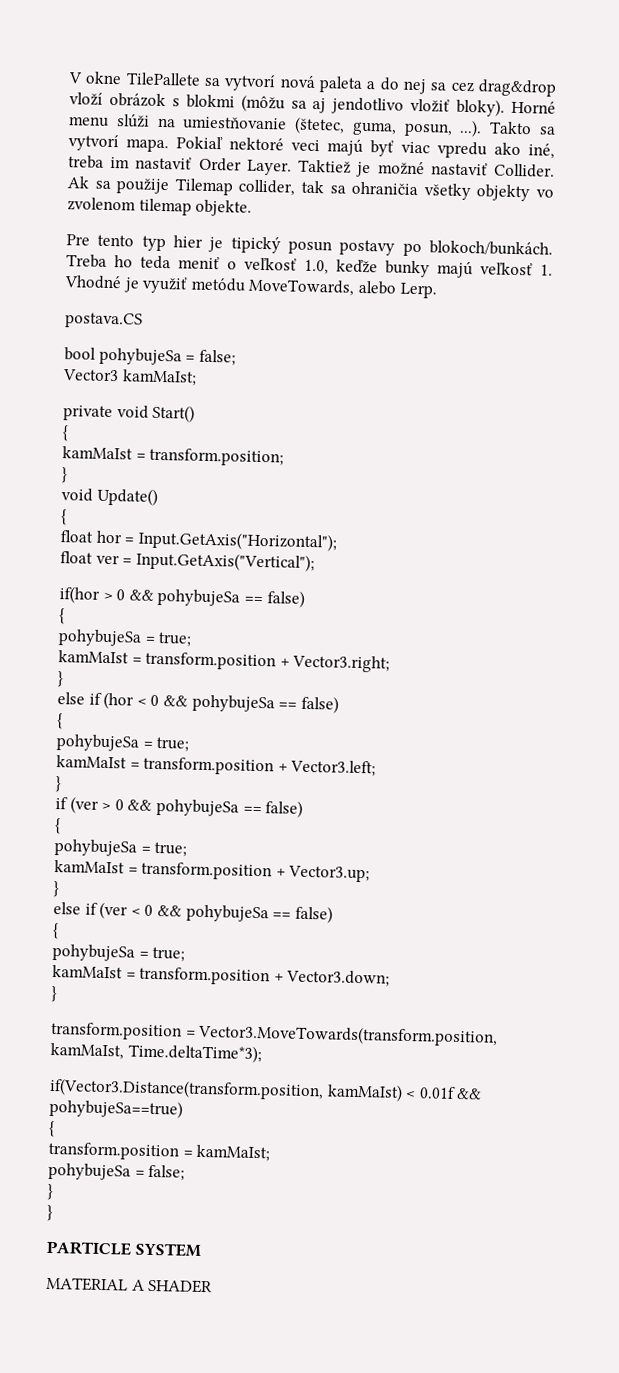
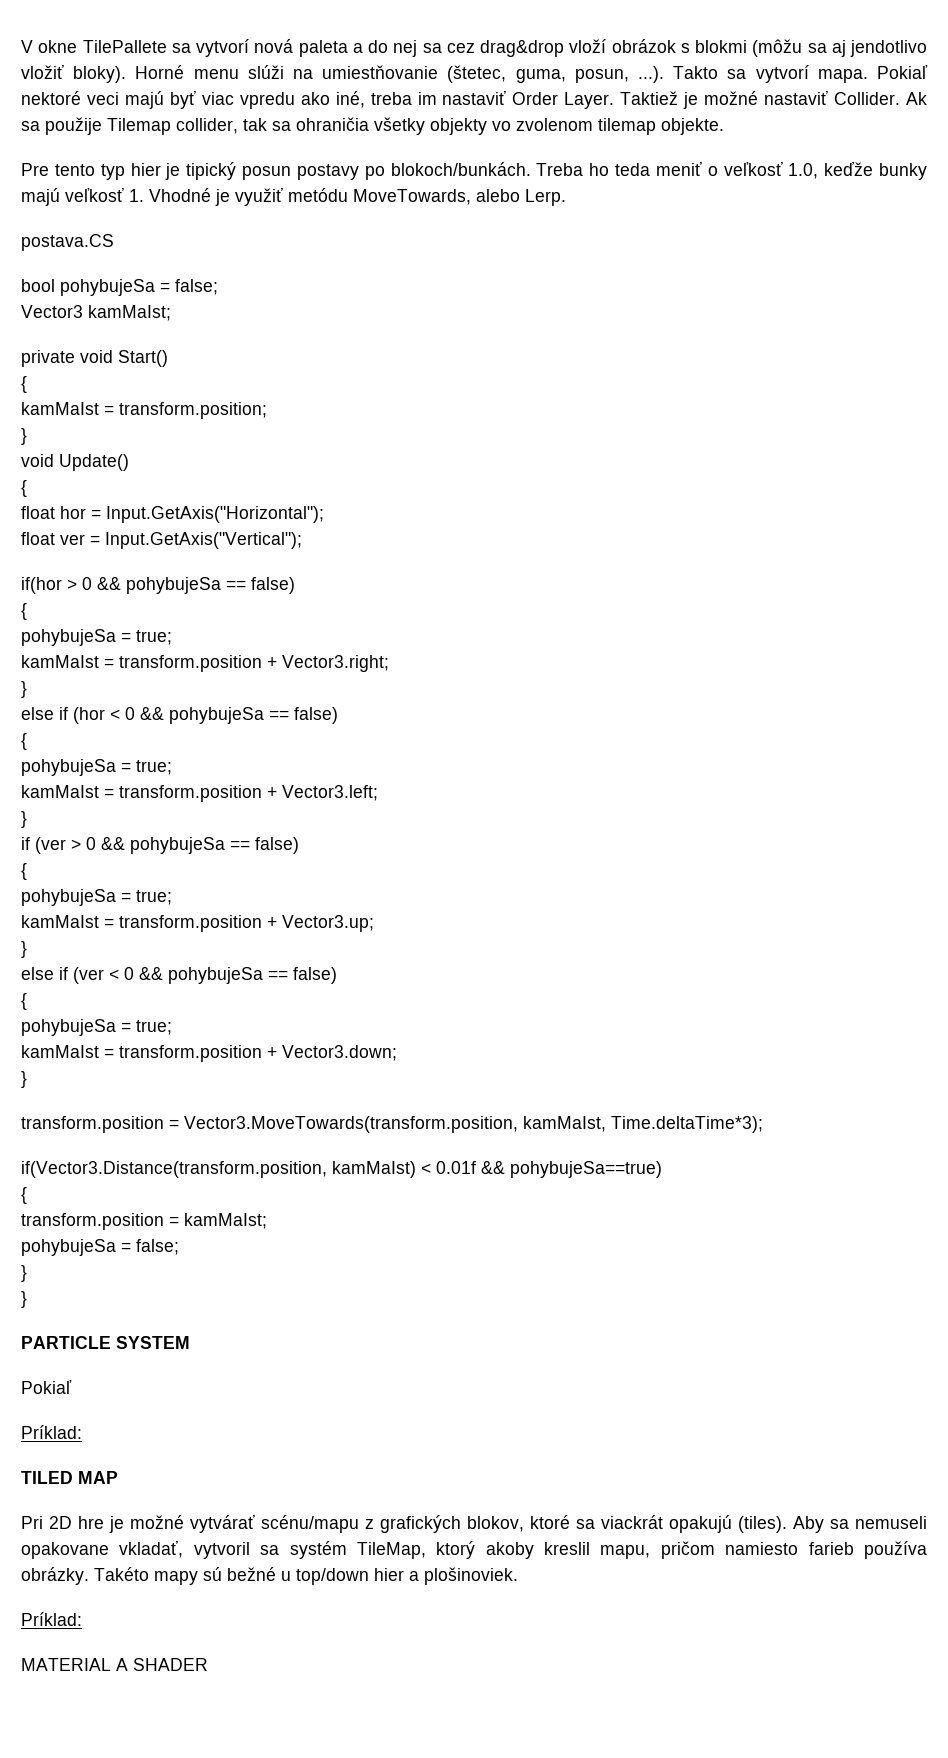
  PARTICLE SYSTEM
+ Pokiaľ
+ Príklad:
+ TILED MAP
+ Pri 2D hre je možné vytvárať scénu/mapu z grafických blokov, ktoré sa viackrát opakujú (tiles). Aby sa nemuseli opakovane vkladať, vytvoril sa systém TileMap, ktorý akoby kreslil mapu, pričom namiesto farieb používa obrázky. Takéto mapy sú bežné u top/down hier a plošinoviek.
+ Príklad:

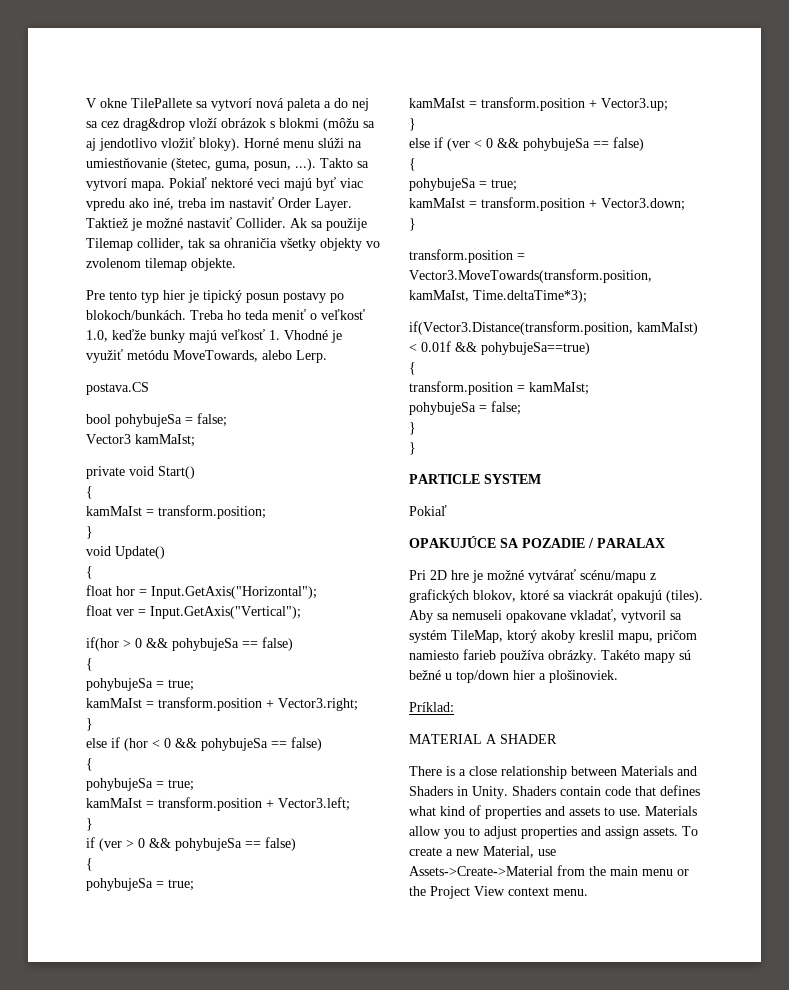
  PARTICLE SYSTEM
  Pokiaľ
- Príklad:
- TILED MAP
+ OPAKUJÚCE SA POZADIE / PARALAX
+ There is a close relationship between Materials and Shaders in Unity. Shaders contain code that defines what kind of properties and assets to use. Materials allow you to adjust properties and assign assets. To create a new Material, use Assets->Create->Material from the main menu or the Project View context menu.

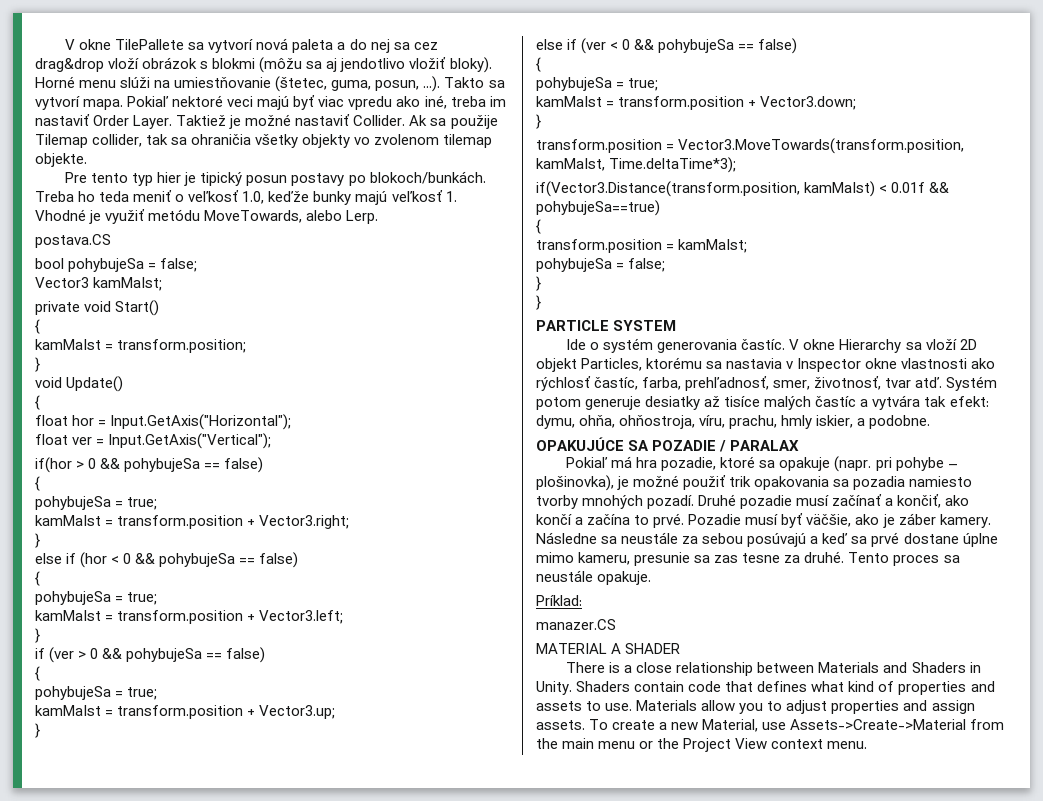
  PARTICLE SYSTEM
- Pokiaľ
+ Ide o systém generovania častíc. V okne Hierarchy sa vloží 2D objekt Particles, ktorému sa nastavia v Inspector okne vlastnosti ako rýchlosť častíc, farba, prehľadnosť, smer, životnosť, tvar atď. Systém potom generuje desiatky až tisíce malých častíc a vytvára tak efekt: dymu, ohňa, ohňostroja, víru, prachu, hmly iskier, a podobne.
- Pri 2D hre je možné vytvárať scénu/mapu z grafických blokov, ktoré sa viackrát opakujú (tiles). Aby sa nemuseli opakovane vkladať, vytvoril sa systém TileMap, ktorý akoby kreslil mapu, pričom namiesto farieb používa obrázky. Takéto mapy sú bežné u top/down hier a plošinoviek.
+ Pokiaľ má hra pozadie, ktoré sa opakuje (napr. pri pohybe – plošinovka), je možné použiť trik opakovania sa pozadia namiesto tvorby mnohých pozadí. Druhé pozadie musí začínať a končiť, ako končí a začína to prvé. Pozadie musí byť väčšie, ako je záber kamery. Následne sa neustále za sebou posúvajú a keď sa prvé dostane úplne mimo kameru, presunie sa zas tesne za druhé. Tento proces sa neustále opakuje.
+ manazer.CS

